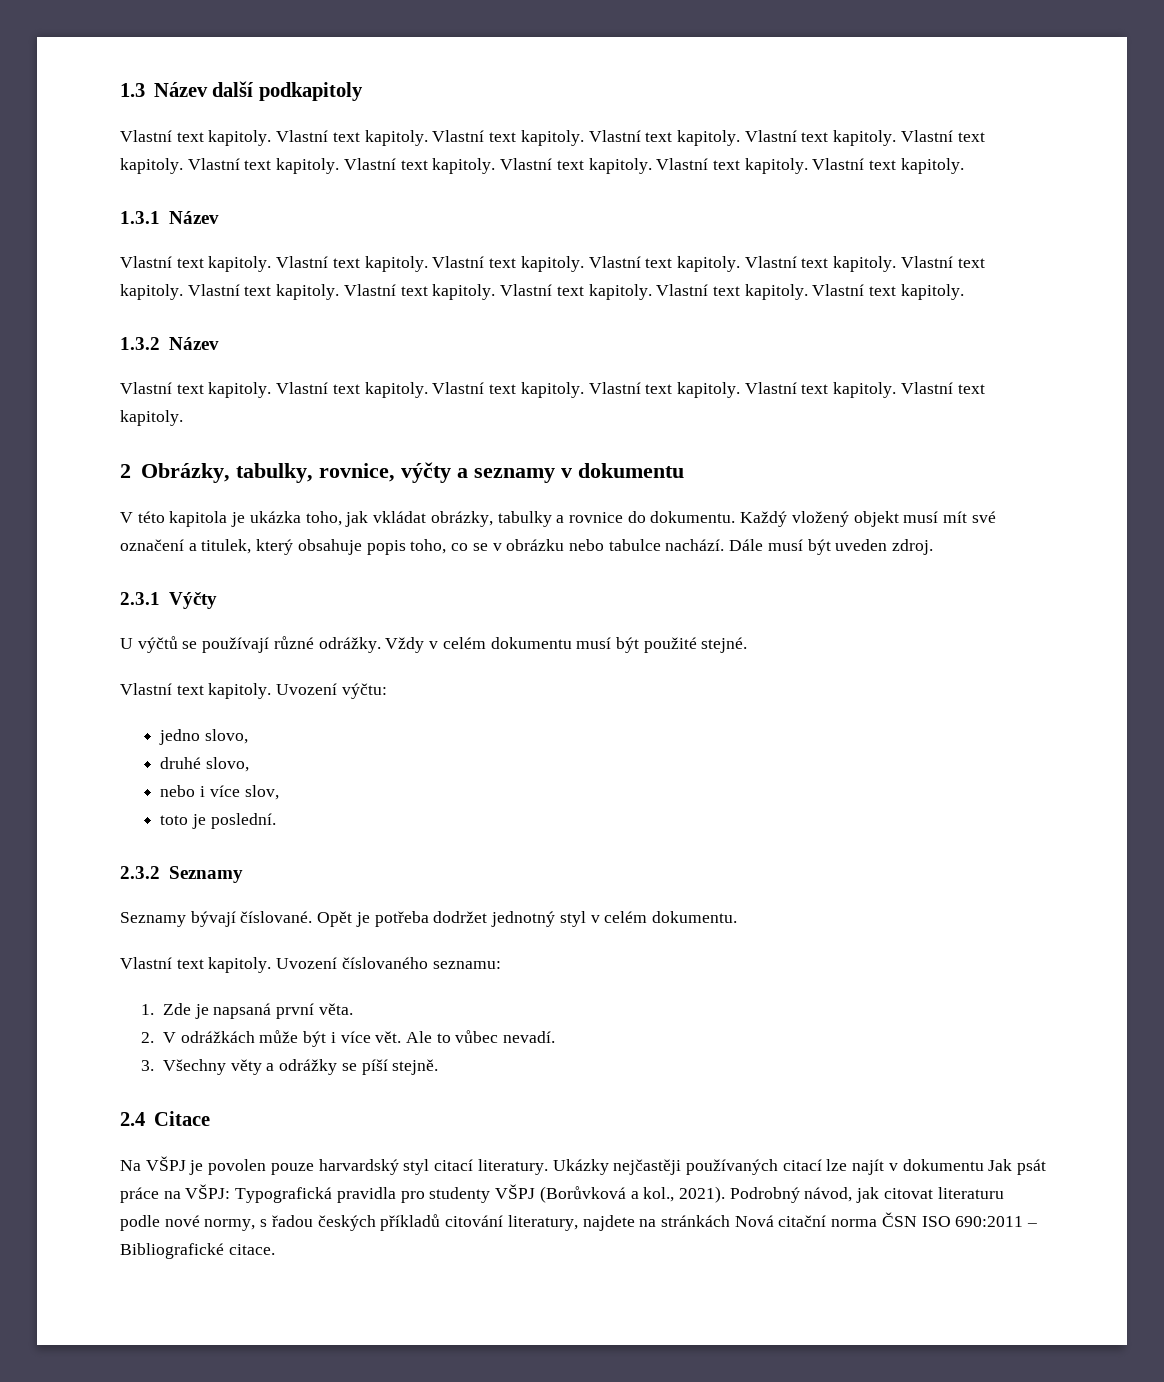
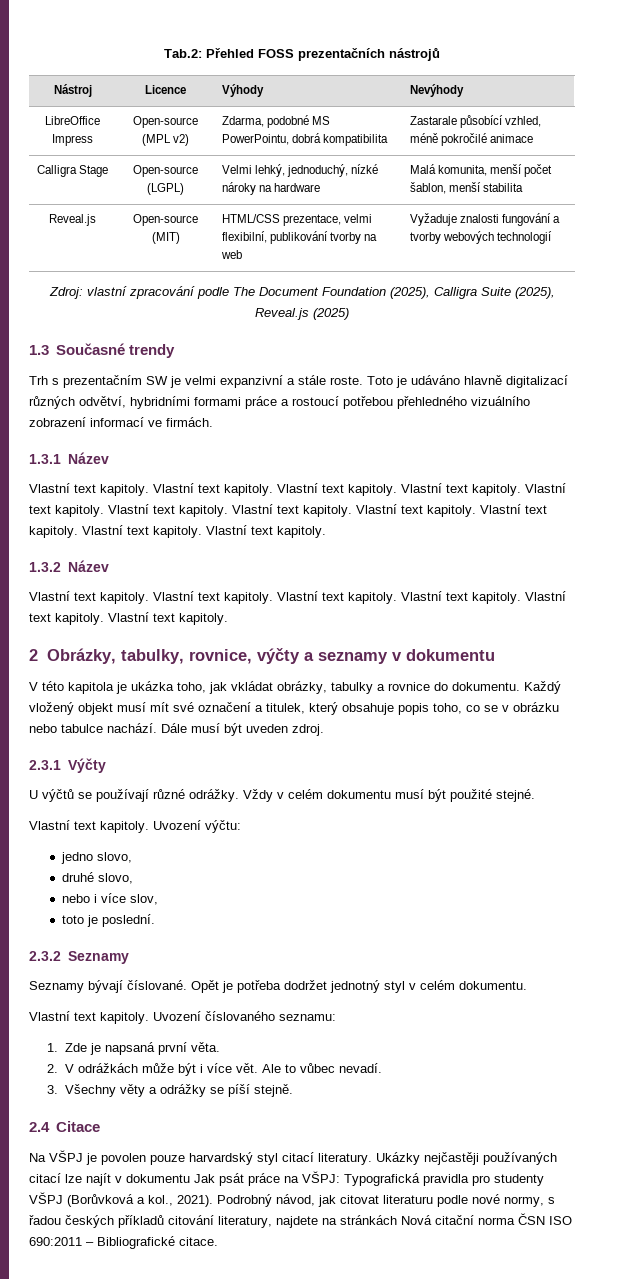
- 1.3 Název další podkapitoly
- Vlastní text kapitoly. Vlastní text kapitoly. Vlastní text kapitoly. Vlastní text kapitoly. Vlastní text kapitoly. Vlastní text kapitoly. Vlastní text kapitoly. Vlastní text kapitoly. Vlastní text kapitoly. Vlastní text kapitoly. Vlastní text kapitoly.
+ Tab.2: Přehled FOSS prezentačních nástrojů
+ Nástroj | Licence | Výhody | Nevýhody
+ LibreOffice Impress | Open-source (MPL v2) | Zdarma, podobné MS PowerPointu, dobrá kompatibilita | Zastarale působící vzhled, méně pokročilé animace
+ Calligra Stage | Open-source (LGPL) | Velmi lehký, jednoduchý, nízké nároky na hardware | Malá komunita, menší počet šablon, menší stabilita
+ Reveal.js | Open-source (MIT) | HTML/CSS prezentace, velmi flexibilní, publikování tvorby na web | Vyžaduje znalosti fungování a tvorby webových technologií
+ Zdroj: vlastní zpracování podle The Document Foundation (2025), Calligra Suite (2025), Reveal.js (2025)
+ 1.3 Současné trendy
+ Trh s prezentačním SW je velmi expanzivní a stále roste. Toto je udáváno hlavně digitalizací různých odvětví, hybridními formami práce a rostoucí potřebou přehledného vizuálního zobrazení informací ve firmách.

